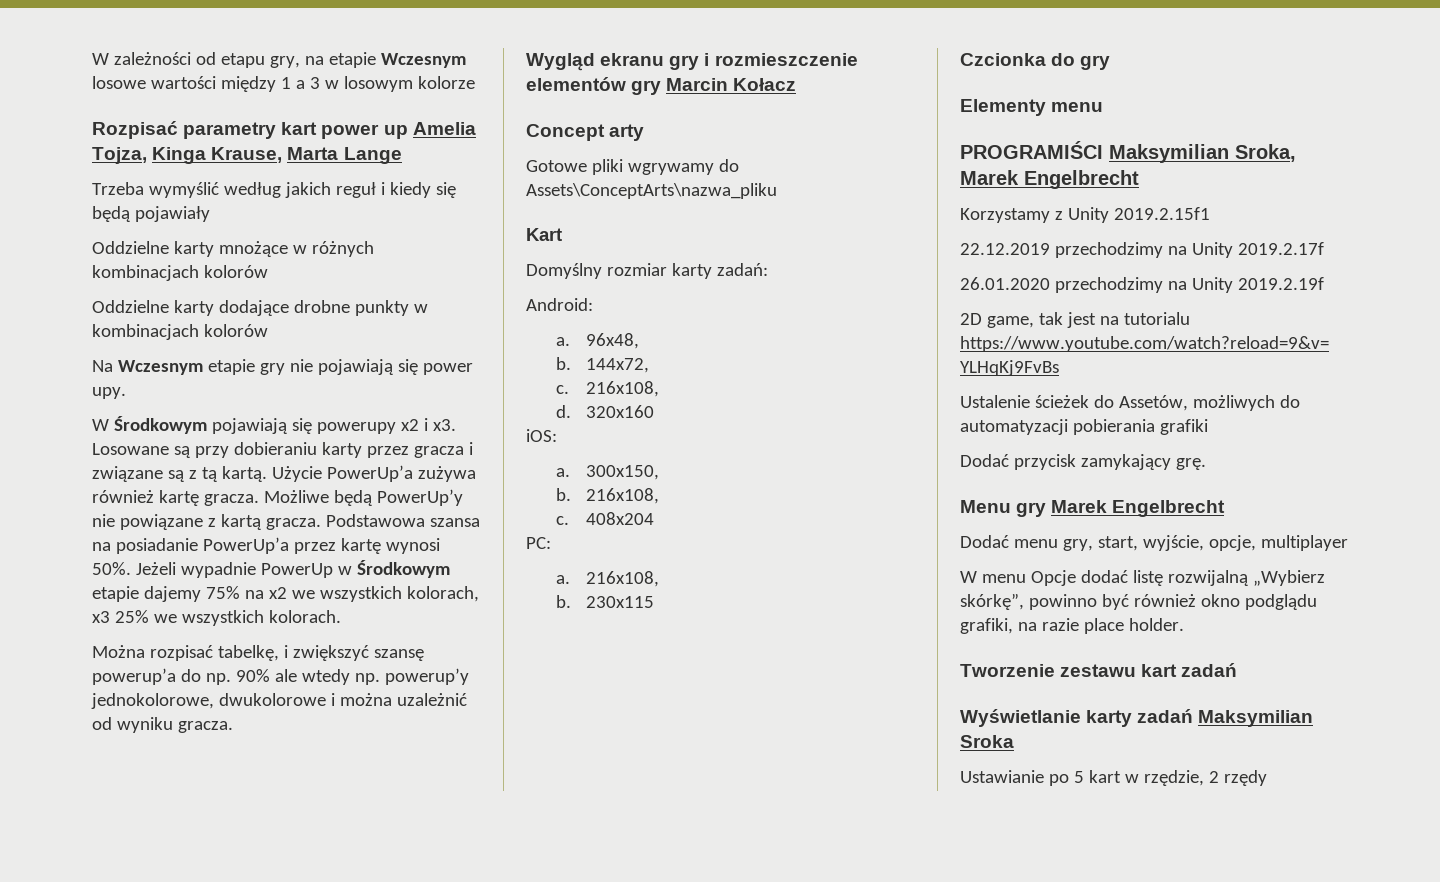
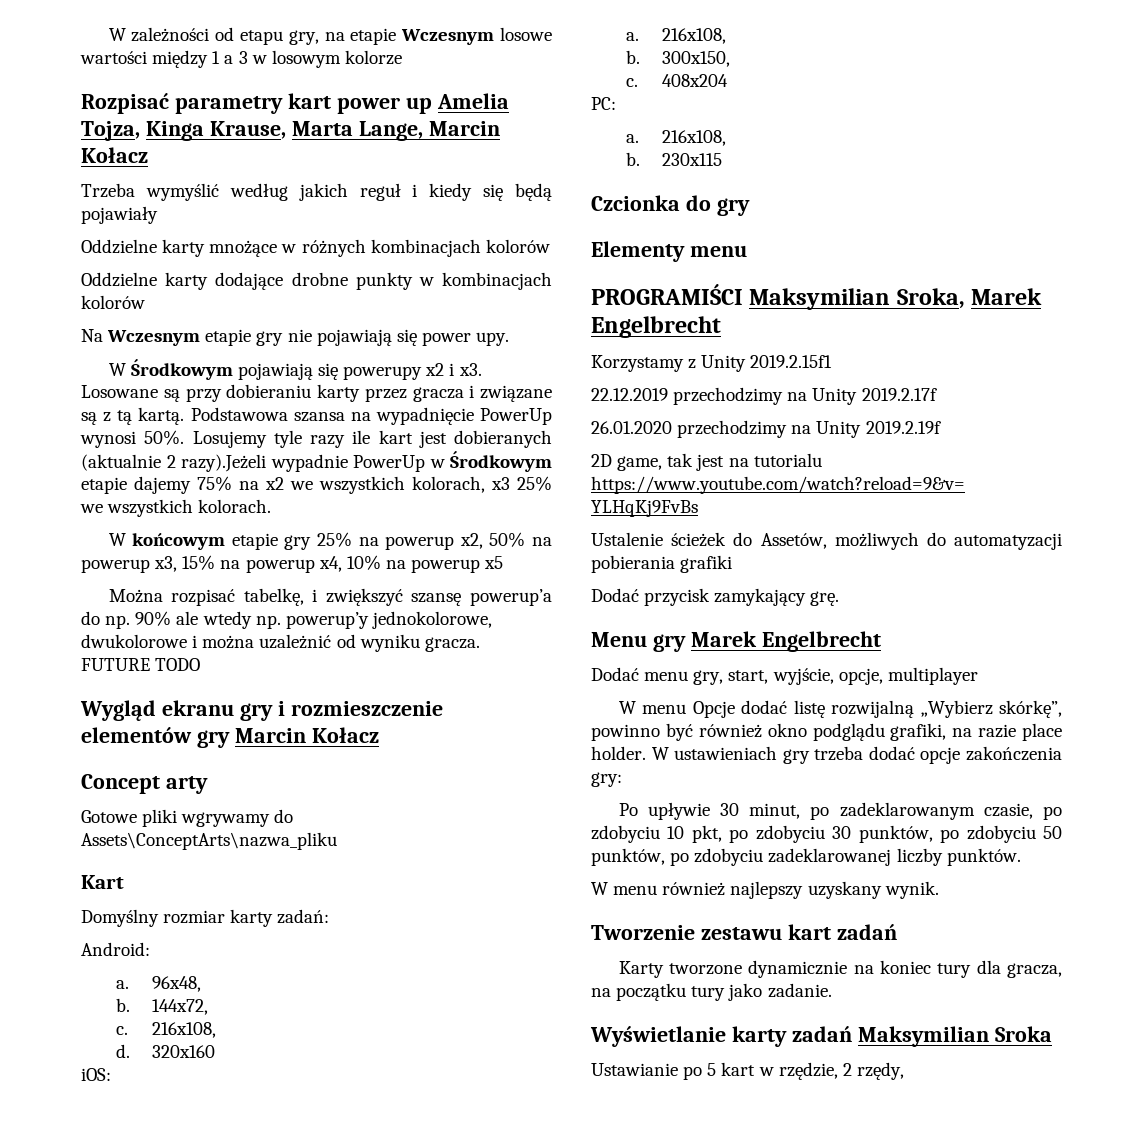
- Rozpisać parametry kart power up Amelia Tojza, Kinga Krause, Marta Lange
+ Rozpisać parametry kart power up Amelia Tojza, Kinga Krause, Marta Lange, Marcin Kołacz
- Użycie PowerUp’a zużywa również kartę gracza. Możliwe będą PowerUp’y nie powiązane z kartą gracza. Podstawowa szansa na posiadanie PowerUp’a przez kartę wynosi 50%. Jeżeli wypadnie PowerUp w Środkowym etapie dajemy 75% na x2 we wszystkich kolorach, x3 25% we wszystkich kolorach.
+ Podstawowa szansa na wypadnięcie PowerUp wynosi 50%. Losujemy tyle razy ile kart jest dobieranych (aktualnie 2 razy).Jeżeli wypadnie PowerUp w Środkowym etapie dajemy 75% na x2 we wszystkich kolorach, x3 25% we wszystkich kolorach.
+ W końcowym etapie gry 25% na powerup x2, 50% na powerup x3, 15% na powerup x4, 10% na powerup x5
+ FUTURE TODO
  iOS:
- a. 300x150,
- b. 216x108,
+ a. 216x108,
+ b. 300x150,
- W menu Opcje dodać listę rozwijalną „Wybierz skórkę”, powinno być również okno podglądu grafiki, na razie place holder.
+ W menu Opcje dodać listę rozwijalną „Wybierz skórkę”, powinno być również okno podglądu grafiki, na razie place holder. W ustawieniach gry trzeba dodać opcje zakończenia gry:
+ Po upływie 30 minut, po zadeklarowanym czasie, po zdobyciu 10 pkt, po zdobyciu 30 punktów, po zdobyciu 50 punktów, po zdobyciu zadeklarowanej liczby punktów.
+ W menu również najlepszy uzyskany wynik.
  Tworzenie zestawu kart zadań
+ Karty tworzone dynamicznie na koniec tury dla gracza, na początku tury jako zadanie.
- Ustawianie po 5 kart w rzędzie, 2 rzędy
+ Ustawianie po 5 kart w rzędzie, 2 rzędy,

